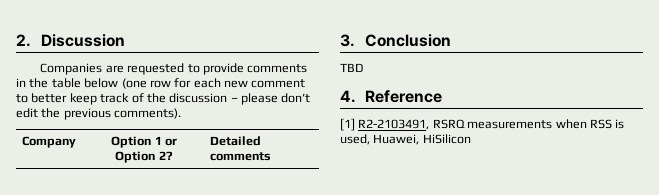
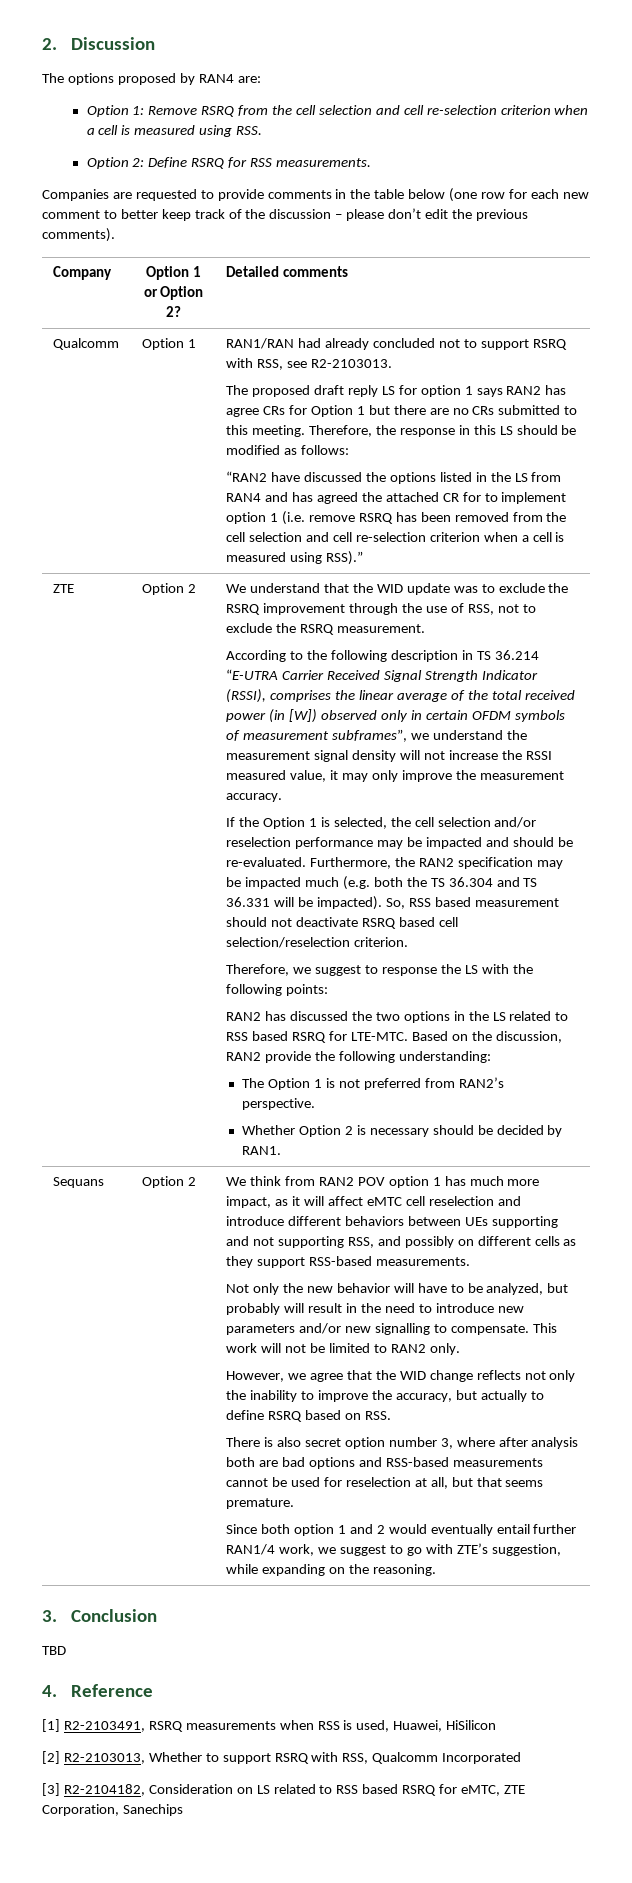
+ The options proposed by RAN4 are:
+ Option 1: Remove RSRQ from the cell selection and cell re-selection criterion when a cell is measured using RSS.
+ Option 2: Define RSRQ for RSS measurements.
+ Qualcomm | Option 1 | RAN1/RAN had already concluded not to support RSRQ with RSS, see R2-2103013.
+ The proposed draft reply LS for option 1 says RAN2 has agree CRs for Option 1 but there are no CRs submitted to this meeting. Therefore, the response in this LS should be modified as follows:
+ “RAN2 have discussed the options listed in the LS from RAN4 and has agreed the attached CR for to implement option 1 (i.e. remove RSRQ has been removed from the cell selection and cell re-selection criterion when a cell is measured using RSS).”
+ ZTE | Option 2 | We understand that the WID update was to exclude the RSRQ improvement through the use of RSS, not to exclude the RSRQ measurement.
+ According to the following description in TS 36.214 “E-UTRA Carrier Received Signal Strength Indicator (RSSI), comprises the linear average of the total received power (in [W]) observed only in certain OFDM symbols of measurement subframes”, we understand the measurement signal density will not increase the RSSI measured value, it may only improve the measurement accuracy.
+ If the Option 1 is selected, the cell selection and/or reselection performance may be impacted and should be re-evaluated. Furthermore, the RAN2 specification may be impacted much (e.g. both the TS 36.304 and TS 36.331 will be impacted). So, RSS based measurement should not deactivate RSRQ based cell selection/reselection criterion.
+ Therefore, we suggest to response the LS with the following points:
+ RAN2 has discussed the two options in the LS related to RSS based RSRQ for LTE-MTC. Based on the discussion, RAN2 provide the following understanding:
+ The Option 1 is not preferred from RAN2’s perspective.
+ Whether Option 2 is necessary should be decided by RAN1.
+ Sequans | Option 2 | We think from RAN2 POV option 1 has much more impact, as it will affect eMTC cell reselection and introduce different behaviors between UEs supporting and not supporting RSS, and possibly on different cells as they support RSS-based measurements.
+ Not only the new behavior will have to be analyzed, but probably will result in the need to introduce new parameters and/or new signalling to compensate. This work will not be limited to RAN2 only.
+ However, we agree that the WID change reflects not only the inability to improve the accuracy, but actually to define RSRQ based on RSS.
+ There is also secret option number 3, where after analysis both are bad options and RSS-based measurements cannot be used for reselection at all, but that seems premature.
+ Since both option 1 and 2 would eventually entail further RAN1/4 work, we suggest to go with ZTE’s suggestion, while expanding on the reasoning.
+ [2] R2-2103013, Whether to support RSRQ with RSS, Qualcomm Incorporated
+ [3] R2-2104182, Consideration on LS related to RSS based RSRQ for eMTC, ZTE Corporation, Sanechips

